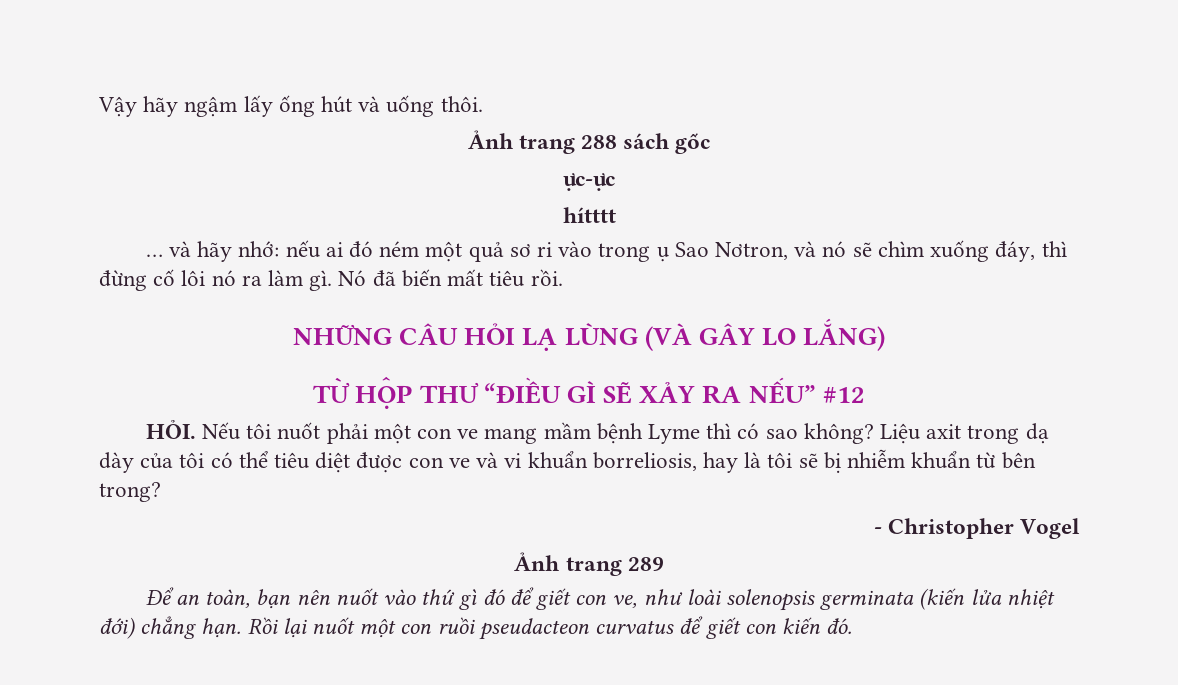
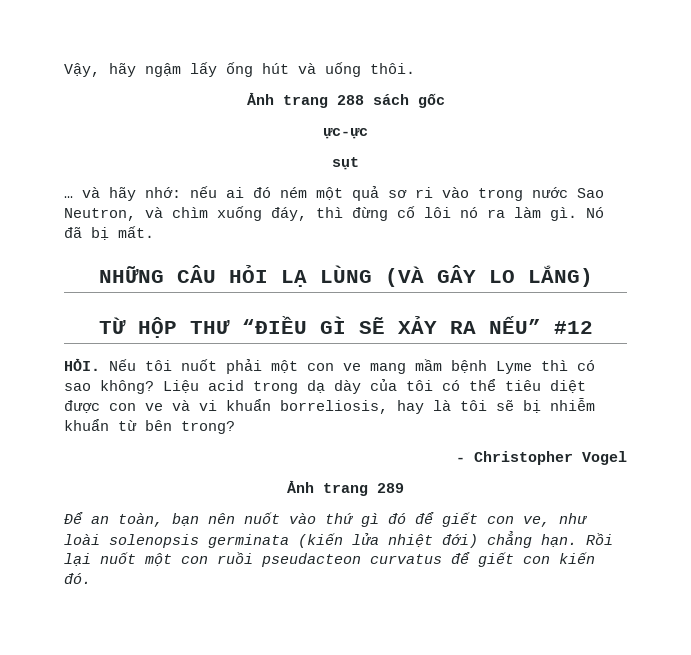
- Vậy hãy ngậm lấy ống hút và uống thôi.
+ Vậy, hãy ngậm lấy ống hút và uống thôi.
- hítttt
+ sụt
- … và hãy nhớ: nếu ai đó ném một quả sơ ri vào trong ụ Sao Nơtron, và nó sẽ chìm xuống đáy, thì đừng cố lôi nó ra làm gì.
+ … và hãy nhớ: nếu ai đó ném một quả sơ ri vào trong nước Sao Neutron, và chìm xuống đáy, thì đừng cố lôi nó ra làm gì.
- Nó đã biến mất tiêu rồi.
+ Nó đã bị mất.
- Liệu axit trong dạ dày của tôi có thể tiêu diệt được con ve và vi khuẩn borreliosis, hay là tôi sẽ bị nhiễm khuẩn từ bên trong?
+ Liệu acid trong dạ dày của tôi có thể tiêu diệt được con ve và vi khuẩn borreliosis, hay là tôi sẽ bị nhiễm khuẩn từ bên trong?

